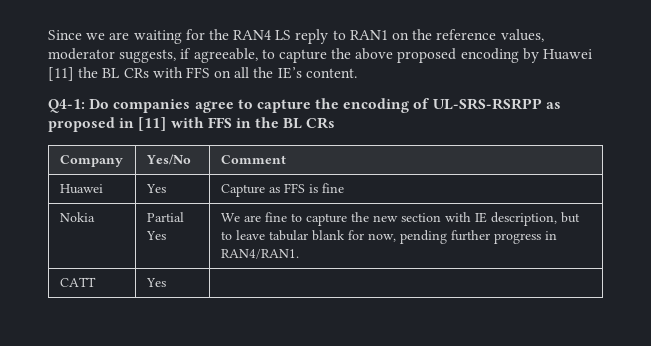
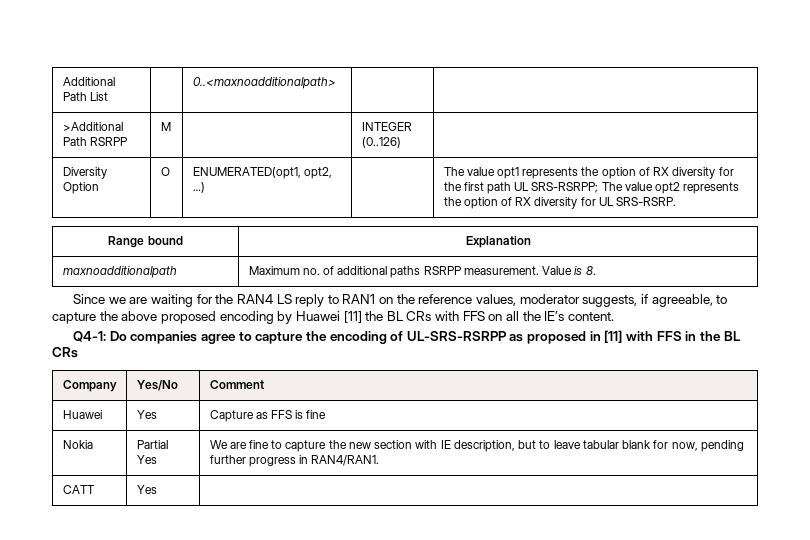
+ Additional Path List | | 0..<maxnoadditionalpath> | |
+ >Additional Path RSRPP | M | | INTEGER (0..126) |
+ Diversity Option | O | ENUMERATED(opt1, opt2, …) | | The value opt1 represents the option of RX diversity for the first path UL SRS-RSRPP; The value opt2 represents the option of RX diversity for UL SRS-RSRP.
+ Range bound | Explanation
+ maxnoadditionalpath | Maximum no. of additional paths RSRPP measurement. Value is 8.

